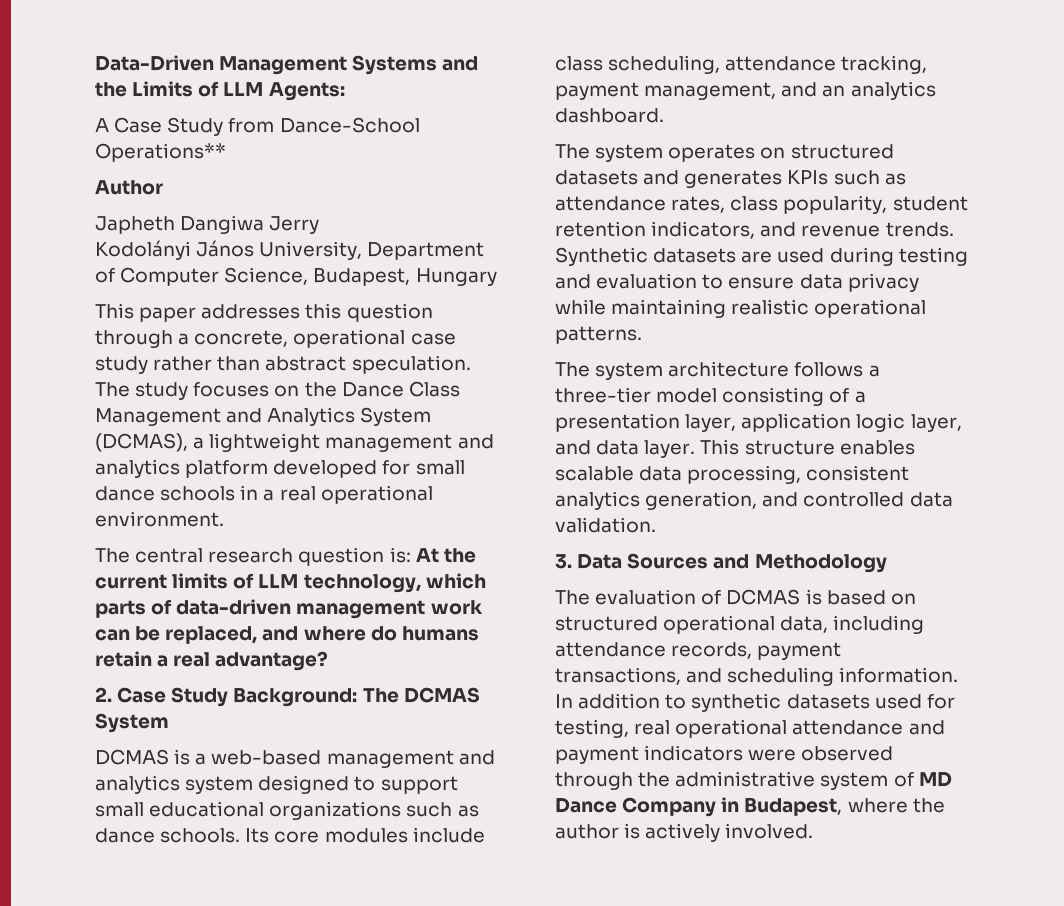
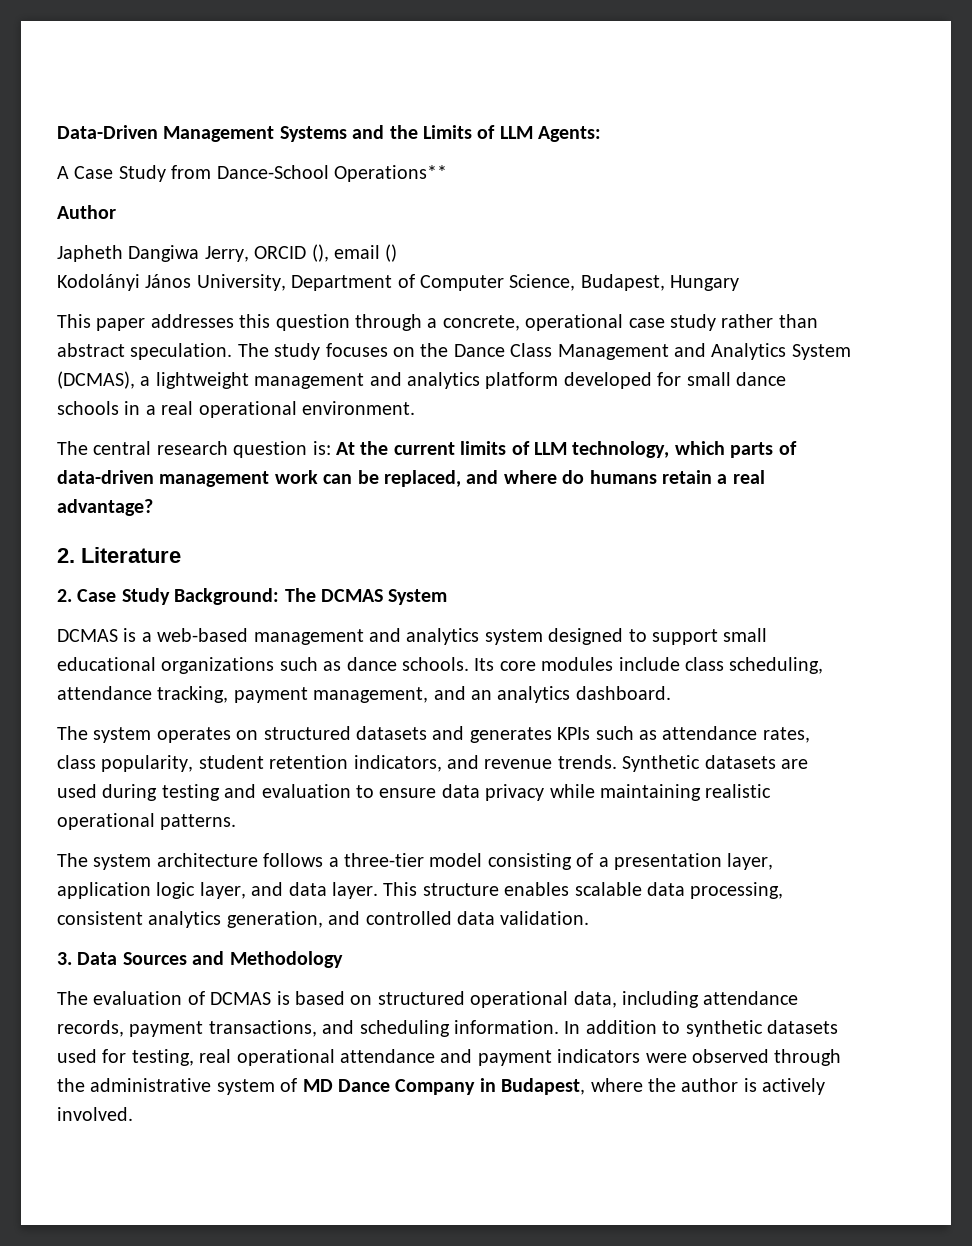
- Japheth Dangiwa Jerry
+ Japheth Dangiwa Jerry, ORCID (), email ()
+ 2. Literature

